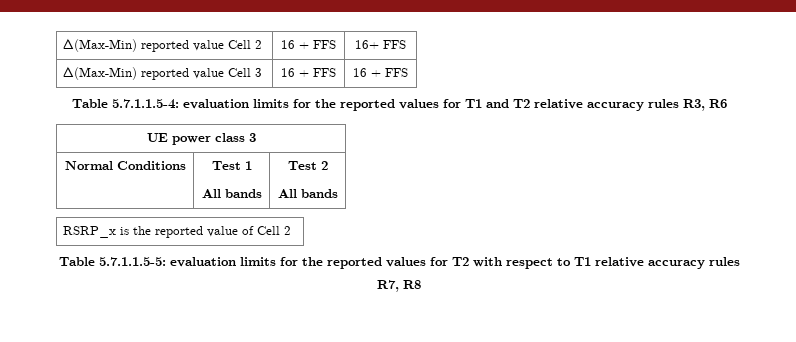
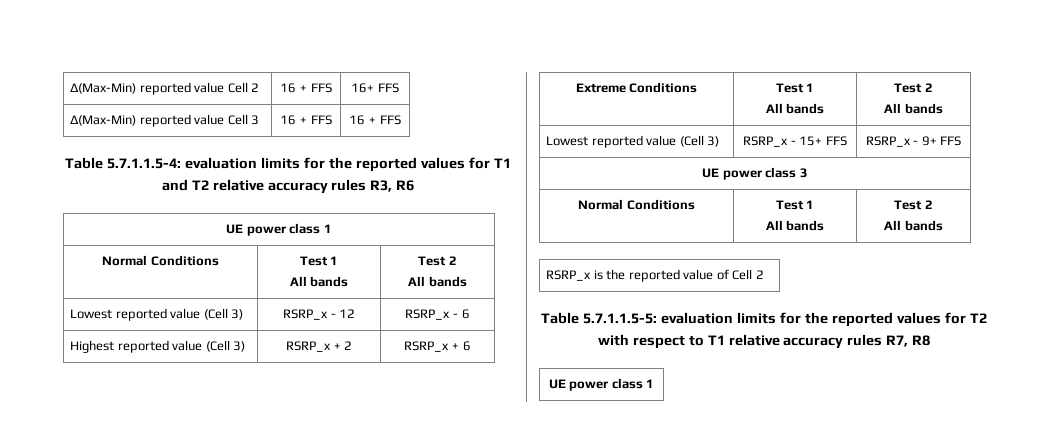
  Table 5.7.1.1.5-4: evaluation limits for the reported values for T1 and T2 relative accuracy rules R3, R6
+ UE power class 1
+ Normal Conditions | Test 1
+ All bands | Test 2
+ All bands
+ Lowest reported value (Cell 3) | RSRP_x - 12 | RSRP_x - 6
+ Highest reported value (Cell 3) | RSRP_x + 2 | RSRP_x + 6
+ Extreme Conditions | Test 1
+ All bands | Test 2
+ All bands
+ Lowest reported value (Cell 3) | RSRP_x - 15+ FFS | RSRP_x - 9+ FFS
  Table 5.7.1.1.5-5: evaluation limits for the reported values for T2 with respect to T1 relative accuracy rules R7, R8
+ UE power class 1

